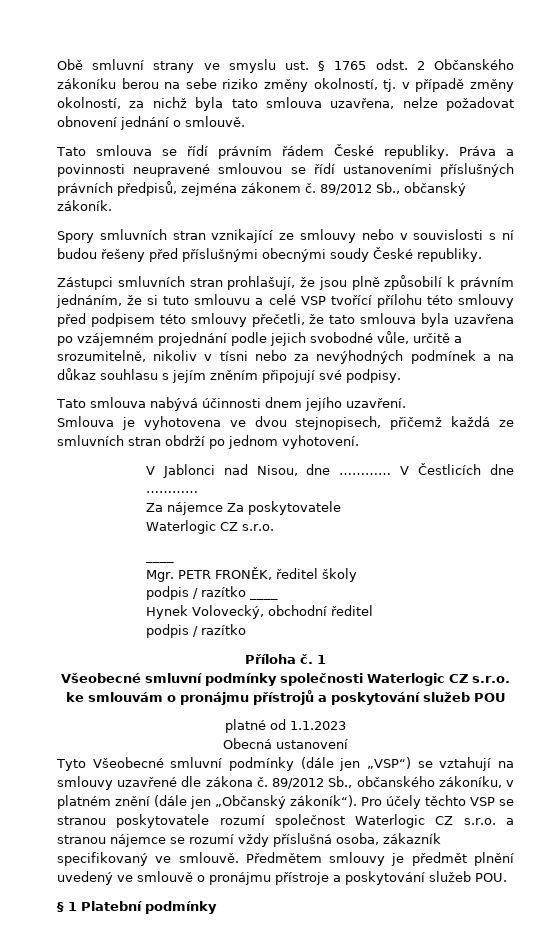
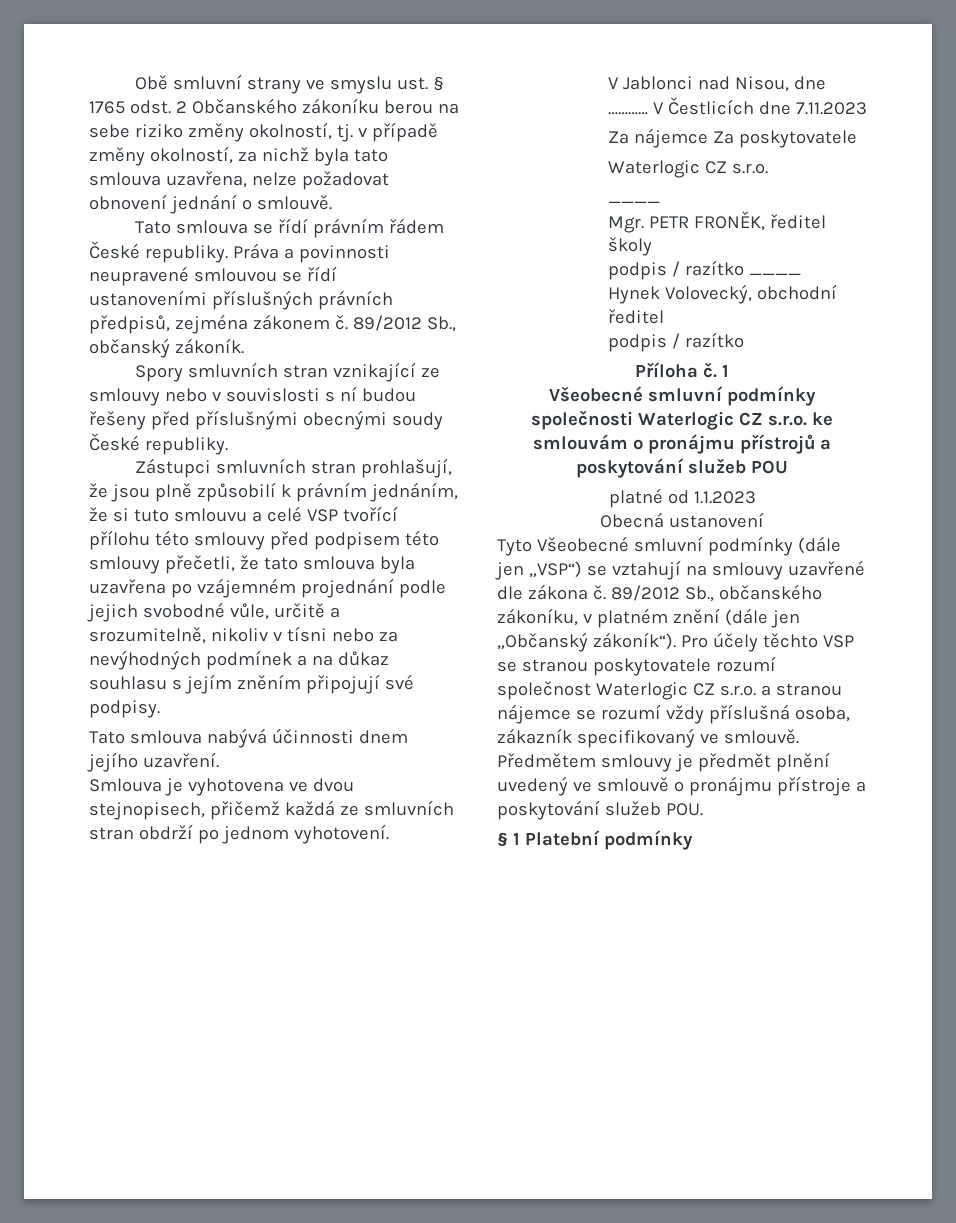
- V Čestlicích dne …………
+ V Čestlicích dne 7.11.2023

